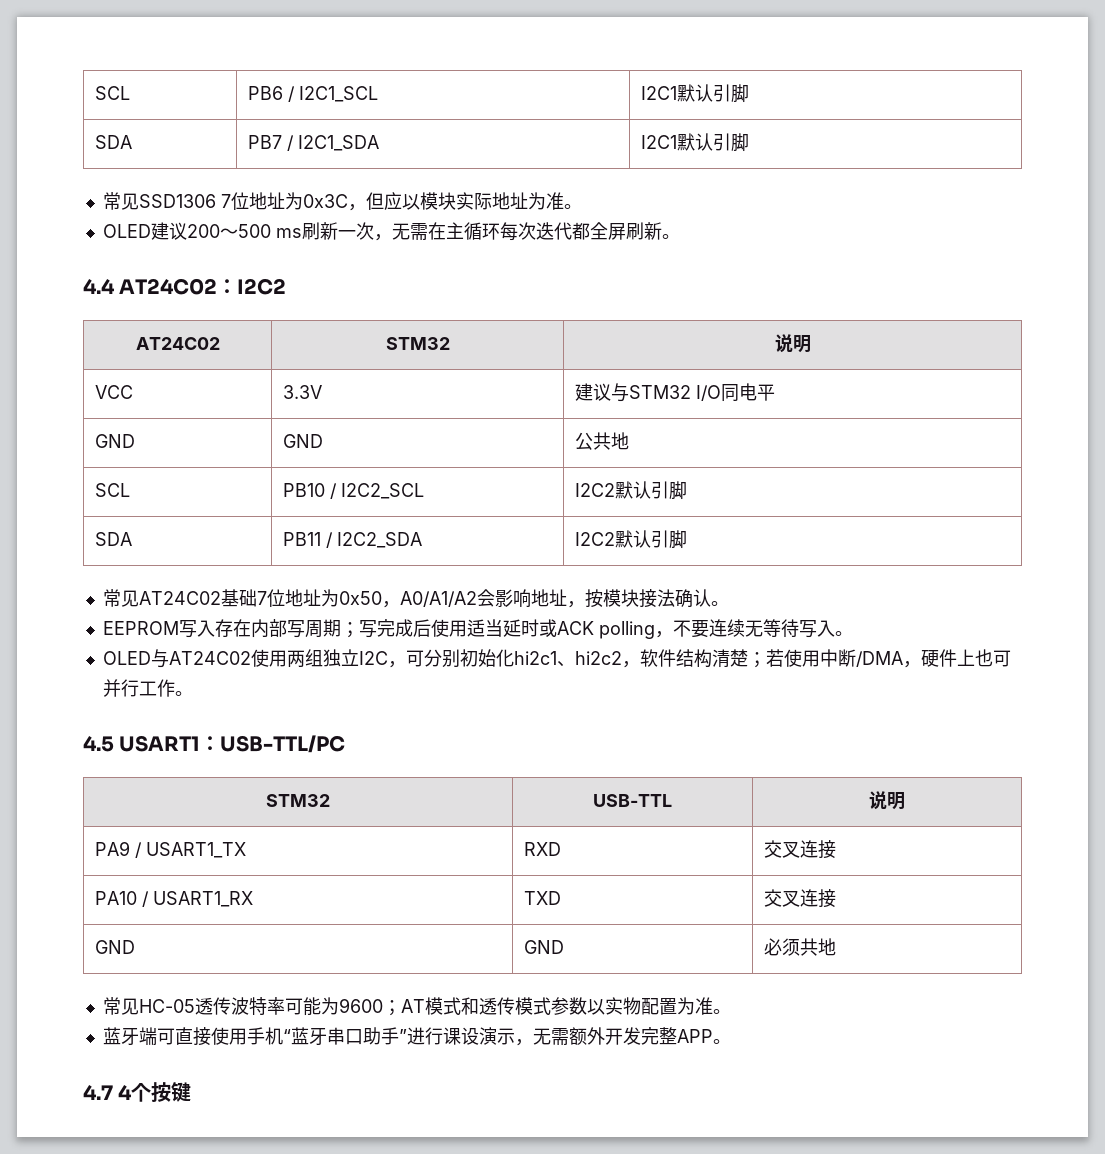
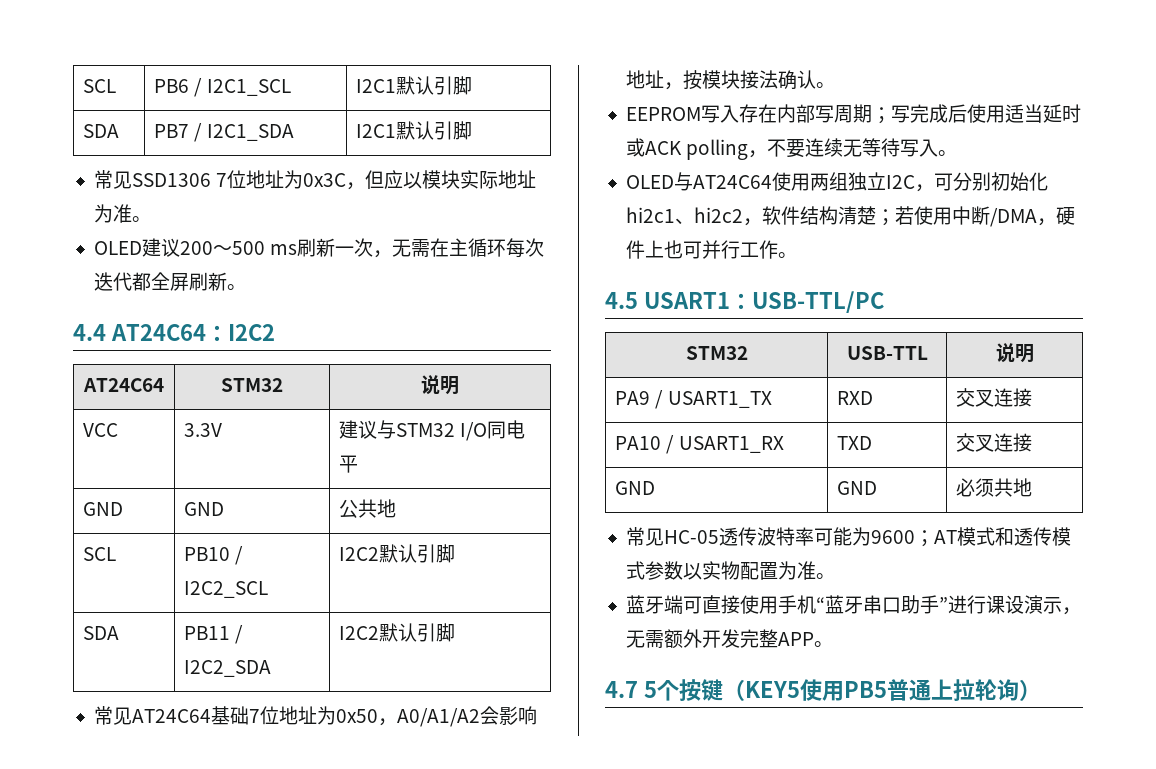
- 4.4 AT24C02：I2C2
+ 4.4 AT24C64：I2C2
- AT24C02 | STM32 | 说明
+ AT24C64 | STM32 | 说明
- 常见AT24C02基础7位地址为0x50，A0/A1/A2会影响地址，按模块接法确认。
+ 常见AT24C64基础7位地址为0x50，A0/A1/A2会影响地址，按模块接法确认。
- OLED与AT24C02使用两组独立I2C，可分别初始化hi2c1、hi2c2，软件结构清楚；若使用中断/DMA，硬件上也可并行工作。
+ OLED与AT24C64使用两组独立I2C，可分别初始化hi2c1、hi2c2，软件结构清楚；若使用中断/DMA，硬件上也可并行工作。
- 4.7 4个按键
+ 4.7 5个按键（KEY5使用PB5普通上拉轮询）

